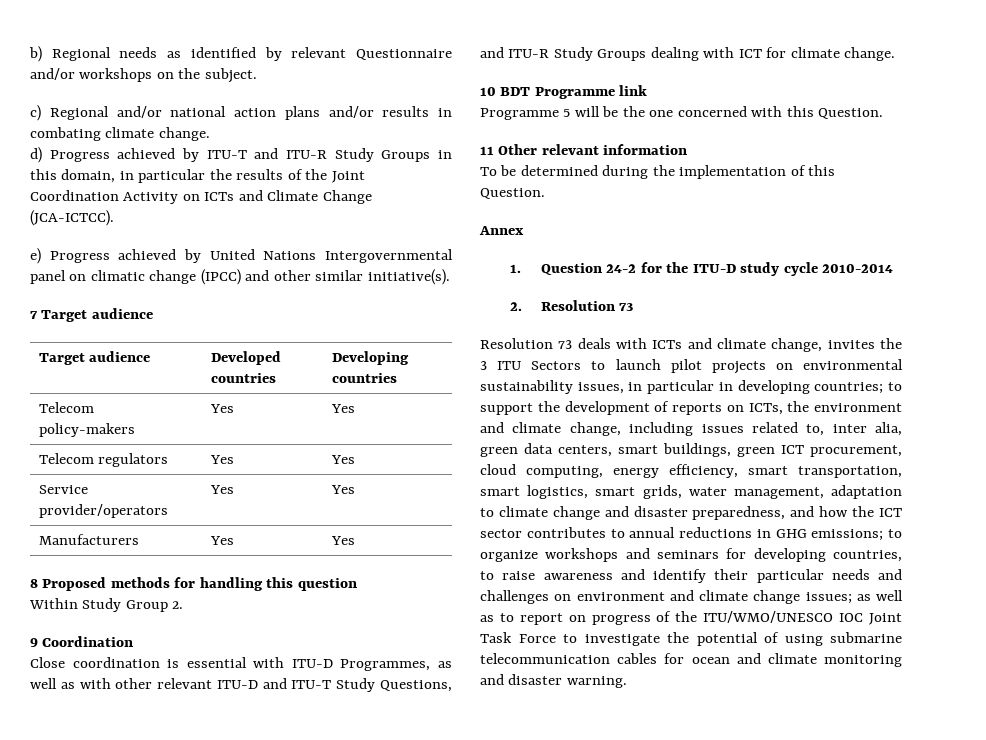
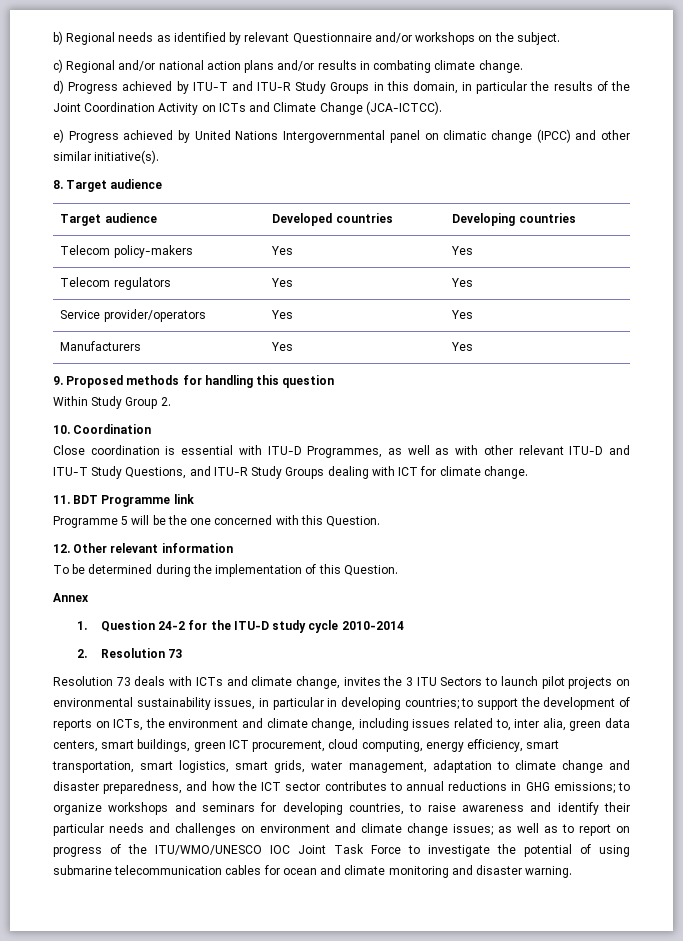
- 7 Target audience
+ 8. Target audience
- 8 Proposed methods for handling this question
+ 9. Proposed methods for handling this question
- 9 Coordination
+ 10. Coordination
- 10 BDT Programme link
+ 11. BDT Programme link
- 11 Other relevant information
+ 12. Other relevant information

